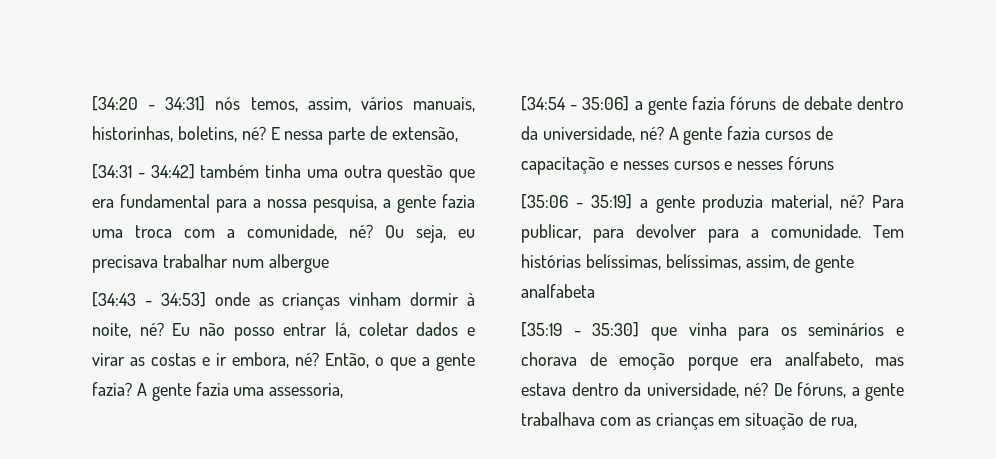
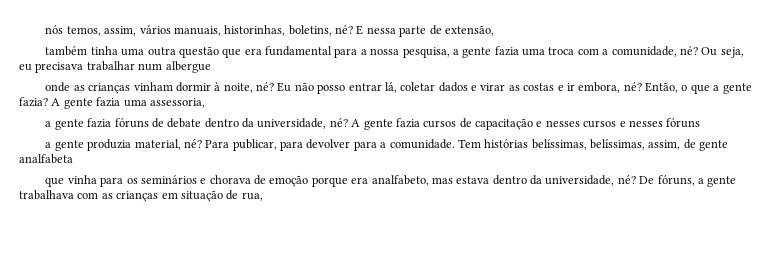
- [34:20 - 34:31] nós temos, assim, vários manuais, historinhas, boletins, né?
+ nós temos, assim, vários manuais, historinhas, boletins, né?
- [34:31 - 34:42] também tinha uma outra questão que era fundamental para a nossa pesquisa, a gente fazia uma troca com a comunidade, né?
+ também tinha uma outra questão que era fundamental para a nossa pesquisa, a gente fazia uma troca com a comunidade, né?
- [34:43 - 34:53] onde as crianças vinham dormir à noite, né?
+ onde as crianças vinham dormir à noite, né?
- [34:54 - 35:06] a gente fazia fóruns de debate dentro da universidade, né?
+ a gente fazia fóruns de debate dentro da universidade, né?
- [35:06 - 35:19] a gente produzia material, né?
+ a gente produzia material, né?
- [35:19 - 35:30] que vinha para os seminários e chorava de emoção porque era analfabeto, mas estava dentro da universidade, né?
+ que vinha para os seminários e chorava de emoção porque era analfabeto, mas estava dentro da universidade, né?

